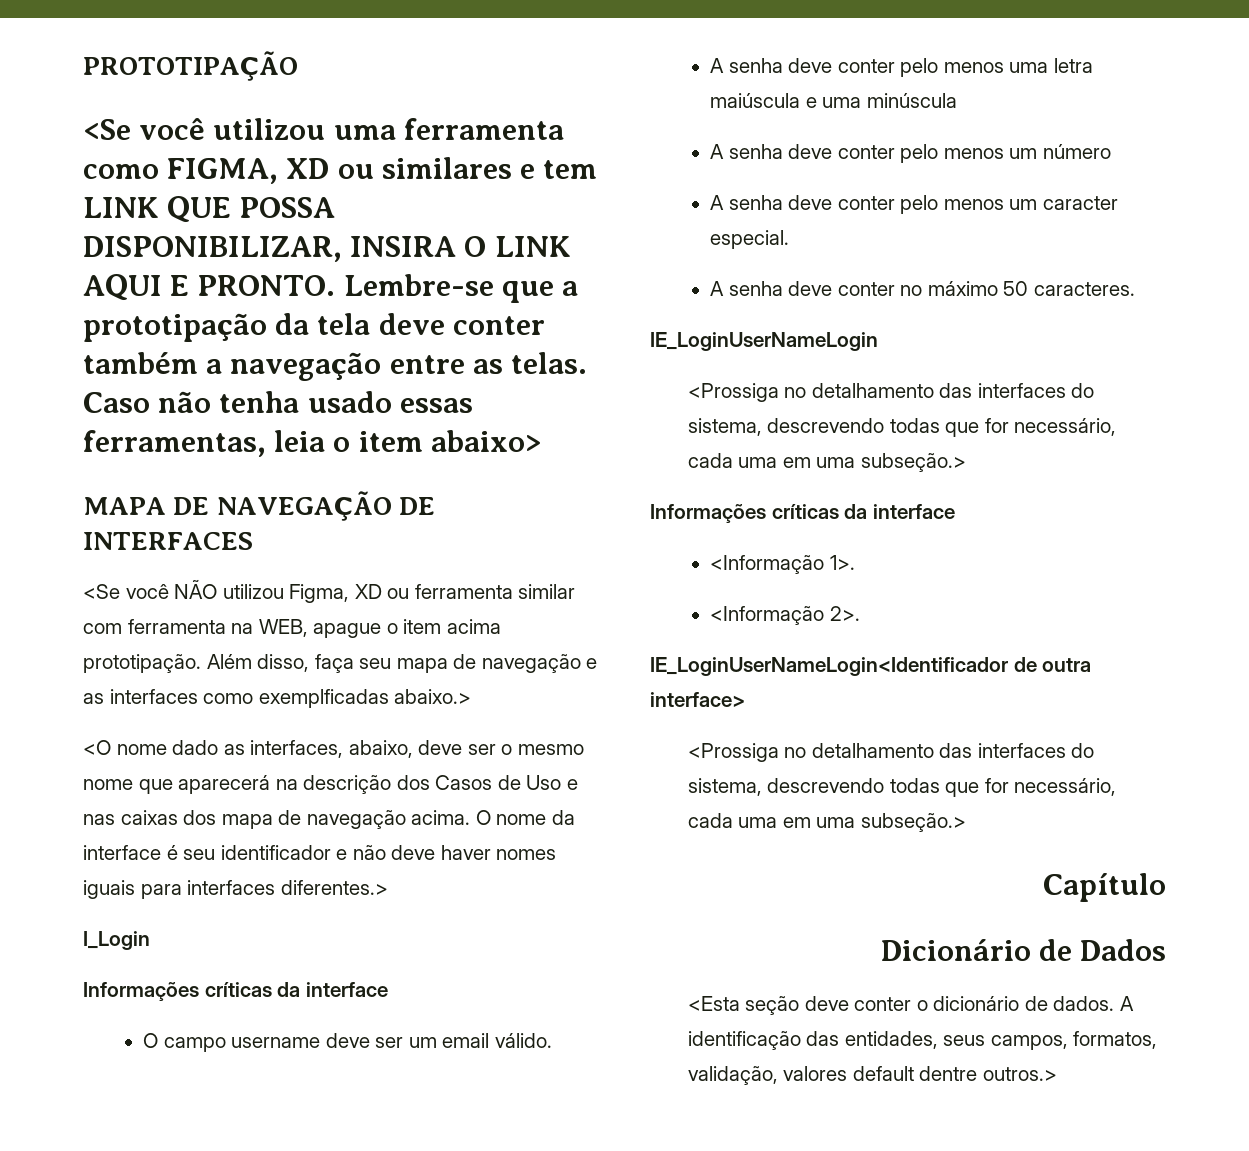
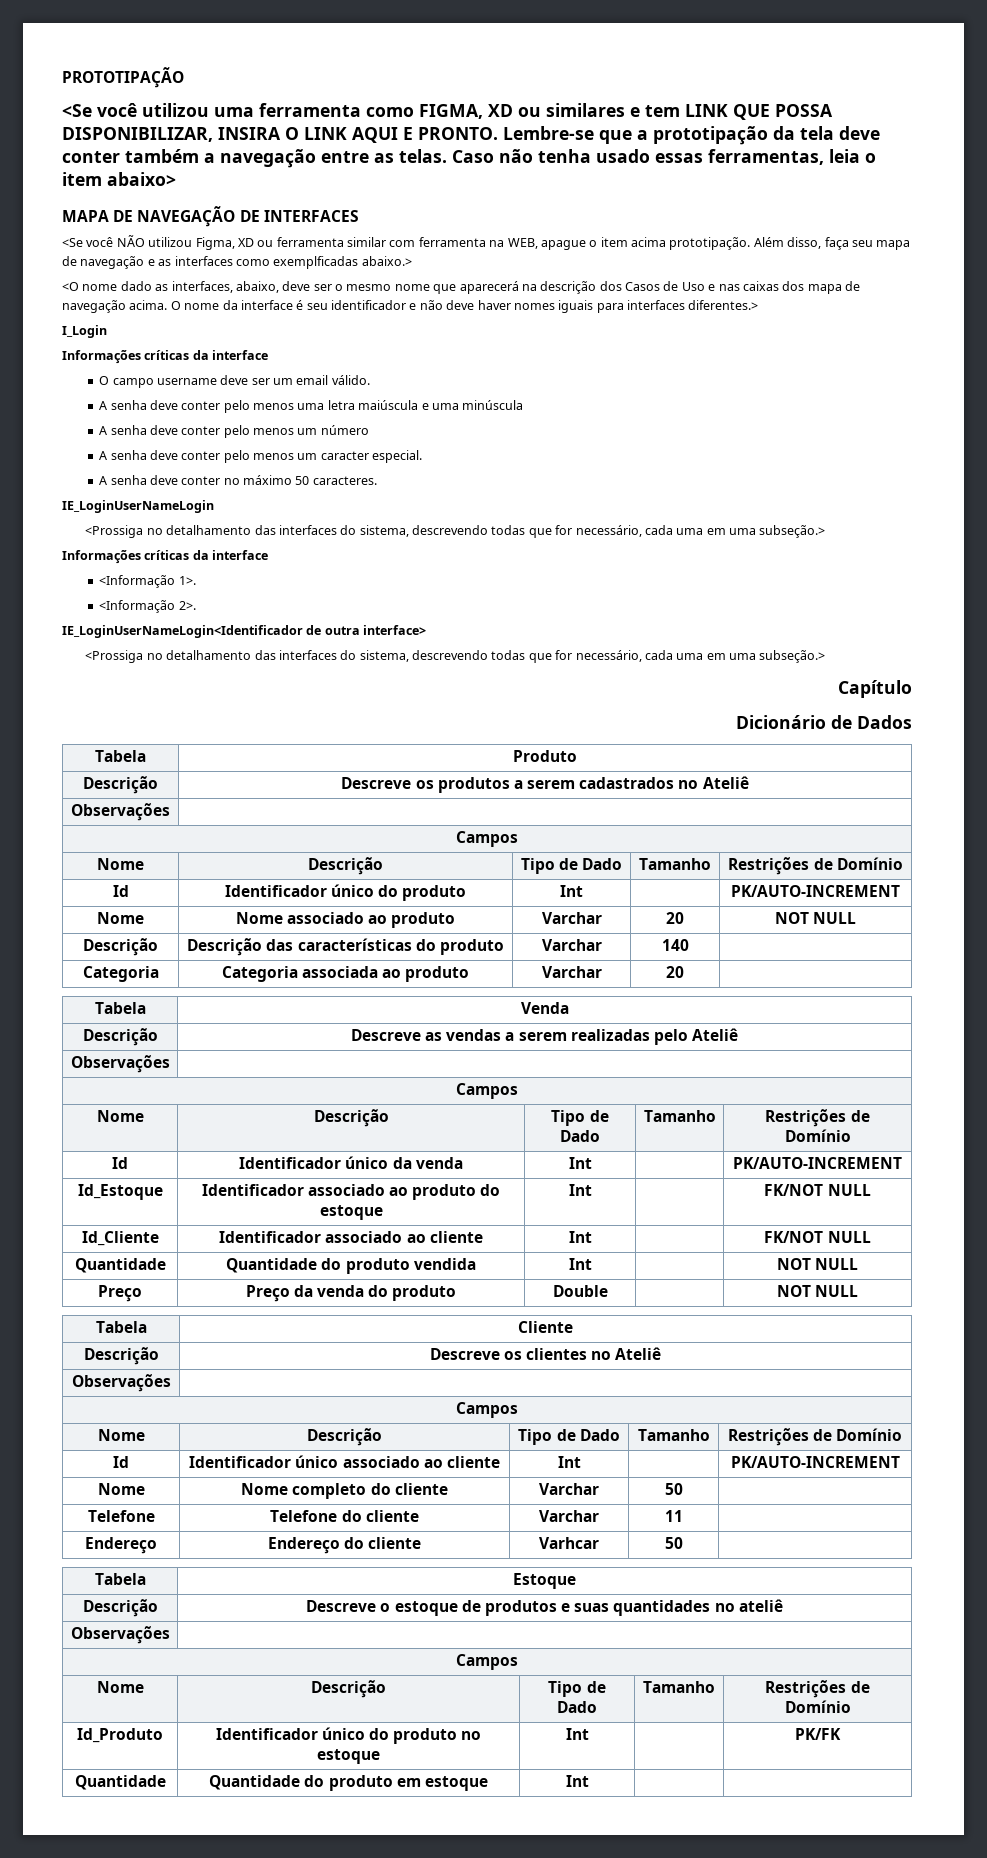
- <Esta seção deve conter o dicionário de dados. A identificação das entidades, seus campos, formatos, validação, valores default dentre outros.>
+ Tabela | Produto
+ Descrição | Descreve os produtos a serem cadastrados no Ateliê
+ Observações |
+ Campos
+ Nome | Descrição | Tipo de Dado | Tamanho | Restrições de Domínio
+ Id | Identificador único do produto | Int | | PK/AUTO-INCREMENT
+ Nome | Nome associado ao produto | Varchar | 20 | NOT NULL
+ Descrição | Descrição das características do produto | Varchar | 140 |
+ Categoria | Categoria associada ao produto | Varchar | 20 |
+ Tabela | Venda
+ Descrição | Descreve as vendas a serem realizadas pelo Ateliê
+ Observações |
+ Campos
+ Nome | Descrição | Tipo de Dado | Tamanho | Restrições de Domínio
+ Id | Identificador único da venda | Int | | PK/AUTO-INCREMENT
+ Id_Estoque | Identificador associado ao produto do estoque | Int | | FK/NOT NULL
+ Id_Cliente | Identificador associado ao cliente | Int | | FK/NOT NULL
+ Quantidade | Quantidade do produto vendida | Int | | NOT NULL
+ Preço | Preço da venda do produto | Double | | NOT NULL
+ Tabela | Cliente
+ Descrição | Descreve os clientes no Ateliê
+ Observações |
+ Campos
+ Nome | Descrição | Tipo de Dado | Tamanho | Restrições de Domínio
+ Id | Identificador único associado ao cliente | Int | | PK/AUTO-INCREMENT
+ Nome | Nome completo do cliente | Varchar | 50 |
+ Telefone | Telefone do cliente | Varchar | 11 |
+ Endereço | Endereço do cliente | Varhcar | 50 |
+ Tabela | Estoque
+ Descrição | Descreve o estoque de produtos e suas quantidades no ateliê
+ Observações |
+ Campos
+ Nome | Descrição | Tipo de Dado | Tamanho | Restrições de Domínio
+ Id_Produto | Identificador único do produto no estoque | Int | | PK/FK
+ Quantidade | Quantidade do produto em estoque | Int | |

